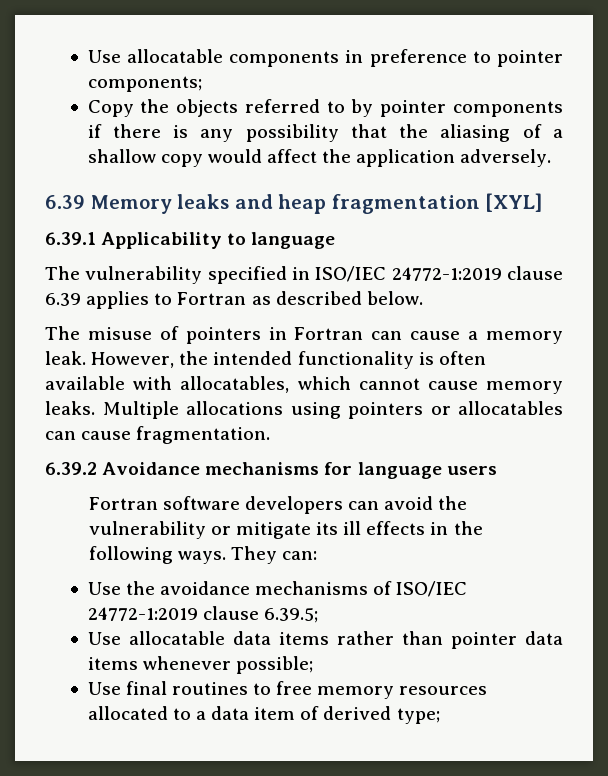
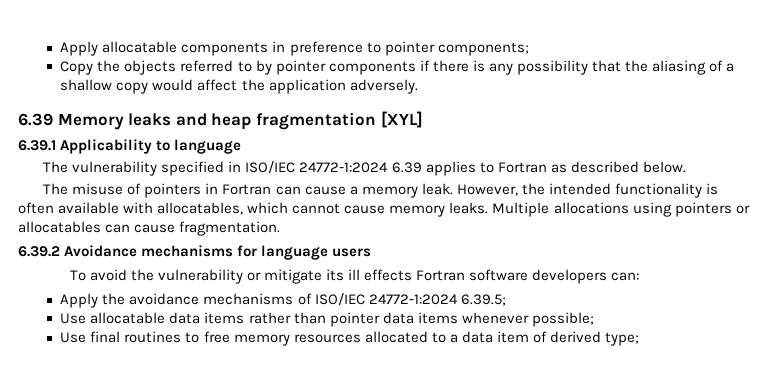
- Use allocatable components in preference to pointer components;
+ Apply allocatable components in preference to pointer components;
- The vulnerability specified in ISO/IEC 24772-1:2019 clause 6.39 applies to Fortran as described below.
+ The vulnerability specified in ISO/IEC 24772-1:2024 6.39 applies to Fortran as described below.
- Fortran software developers can avoid the vulnerability or mitigate its ill effects in the following ways. They can:
+ To avoid the vulnerability or mitigate its ill effects Fortran software developers can:
- Use the avoidance mechanisms of ISO/IEC 24772-1:2019 clause 6.39.5;
+ Apply the avoidance mechanisms of ISO/IEC 24772-1:2024 6.39.5;

